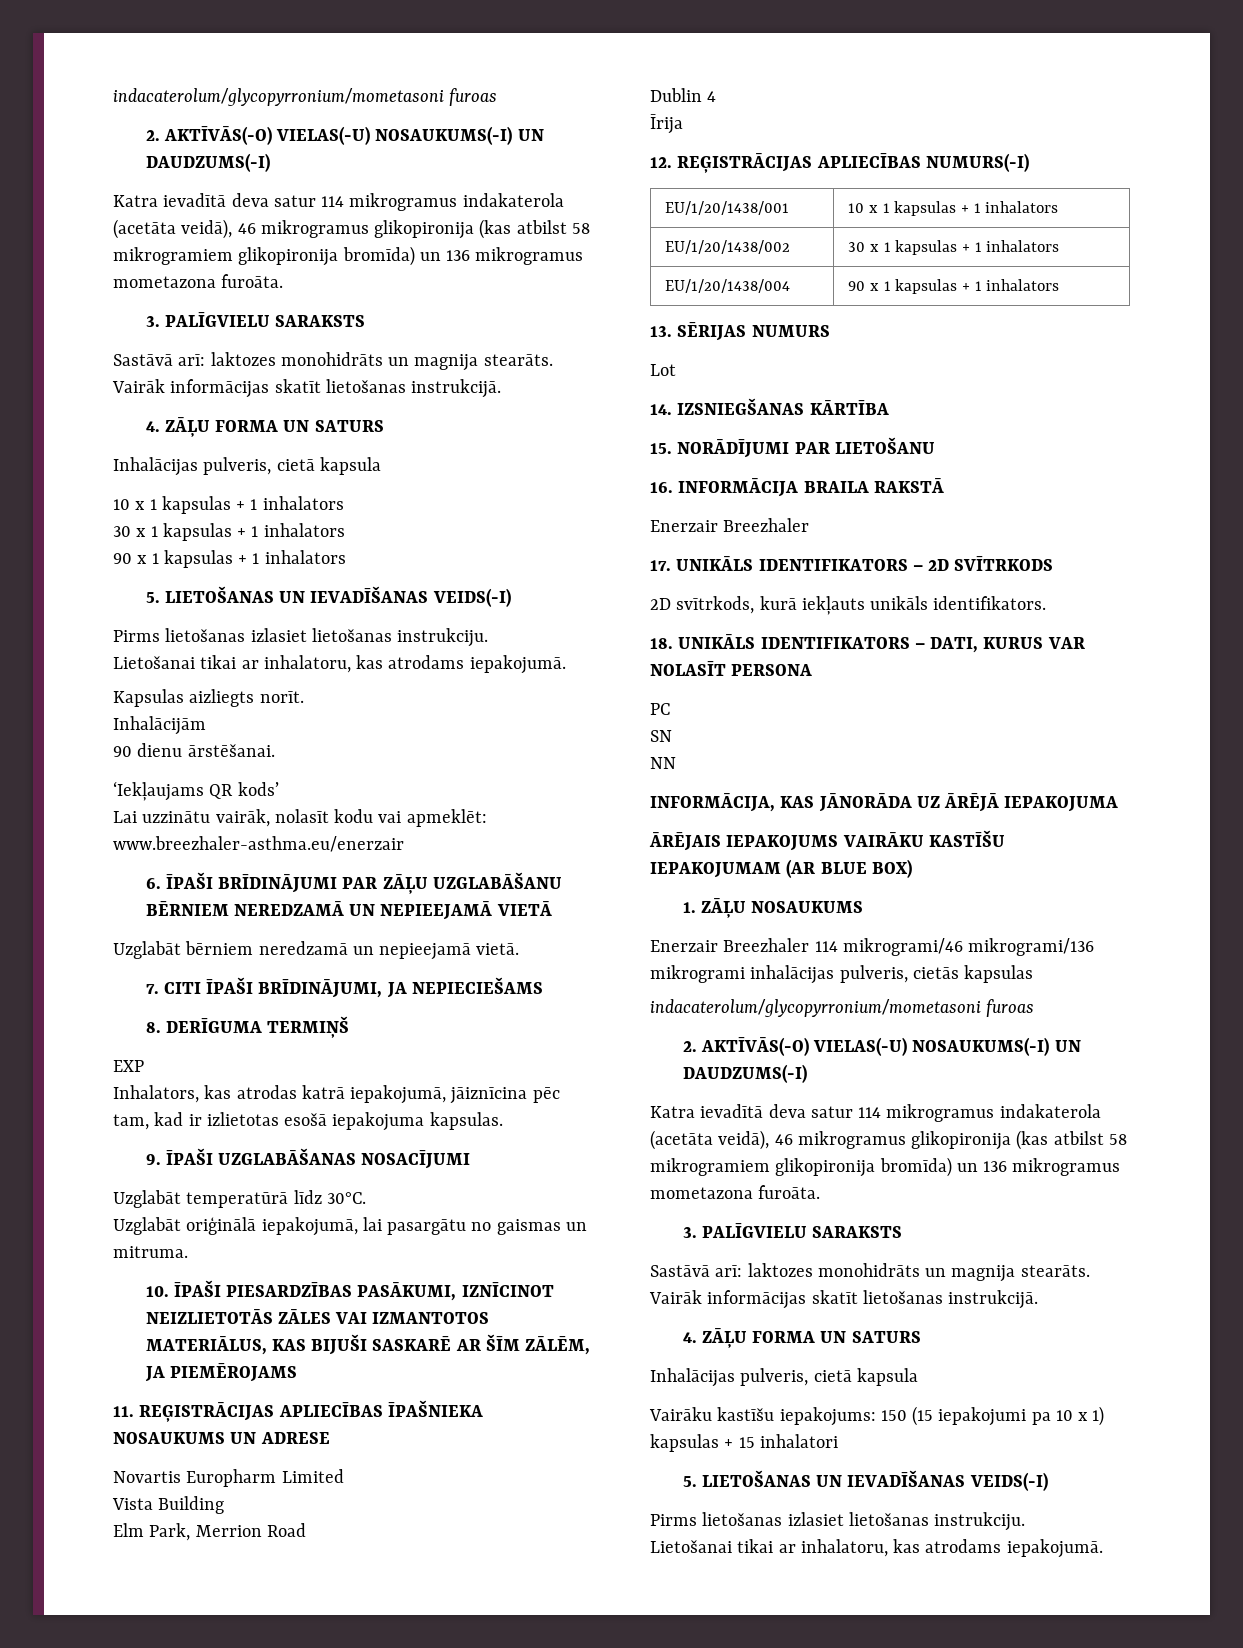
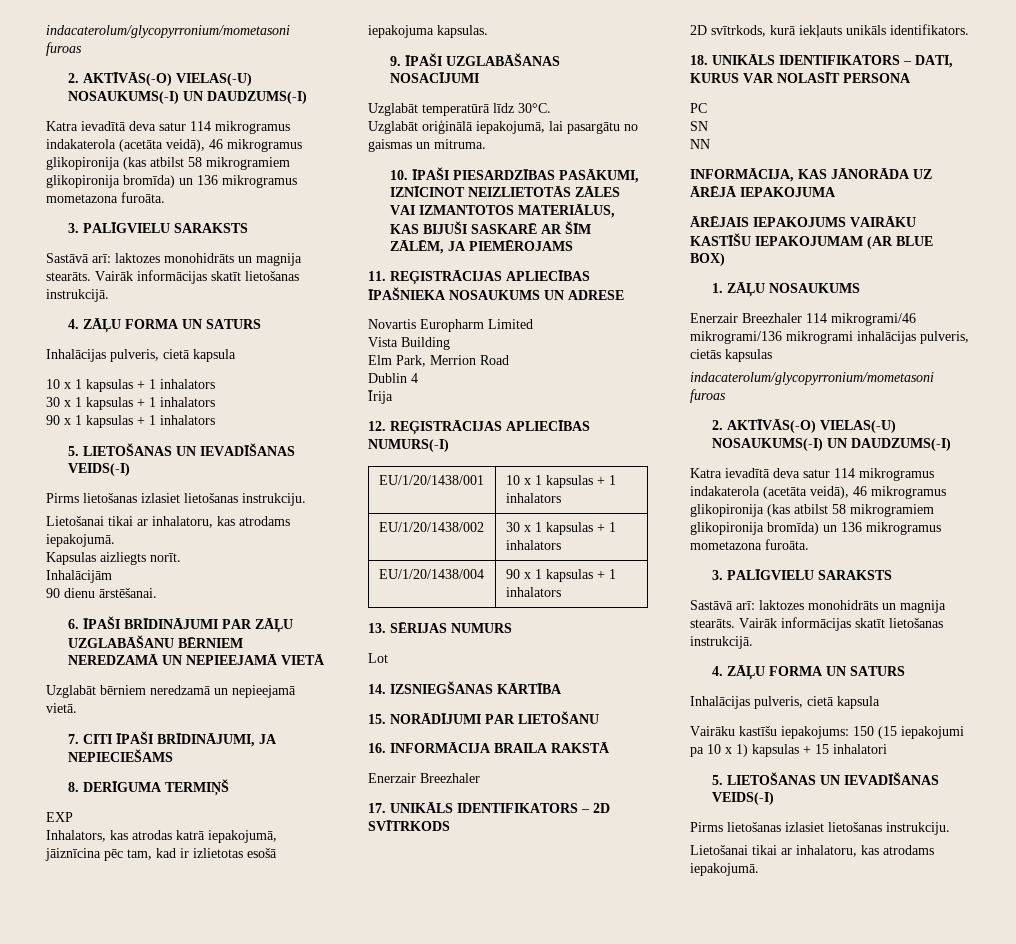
- ‘Iekļaujams QR kods’
- Lai uzzinātu vairāk, nolasīt kodu vai apmeklēt: www.breezhaler-asthma.eu/enerzair

